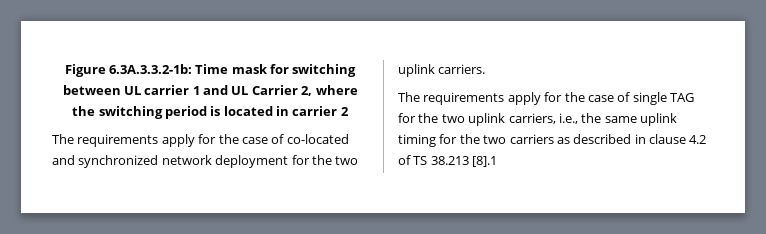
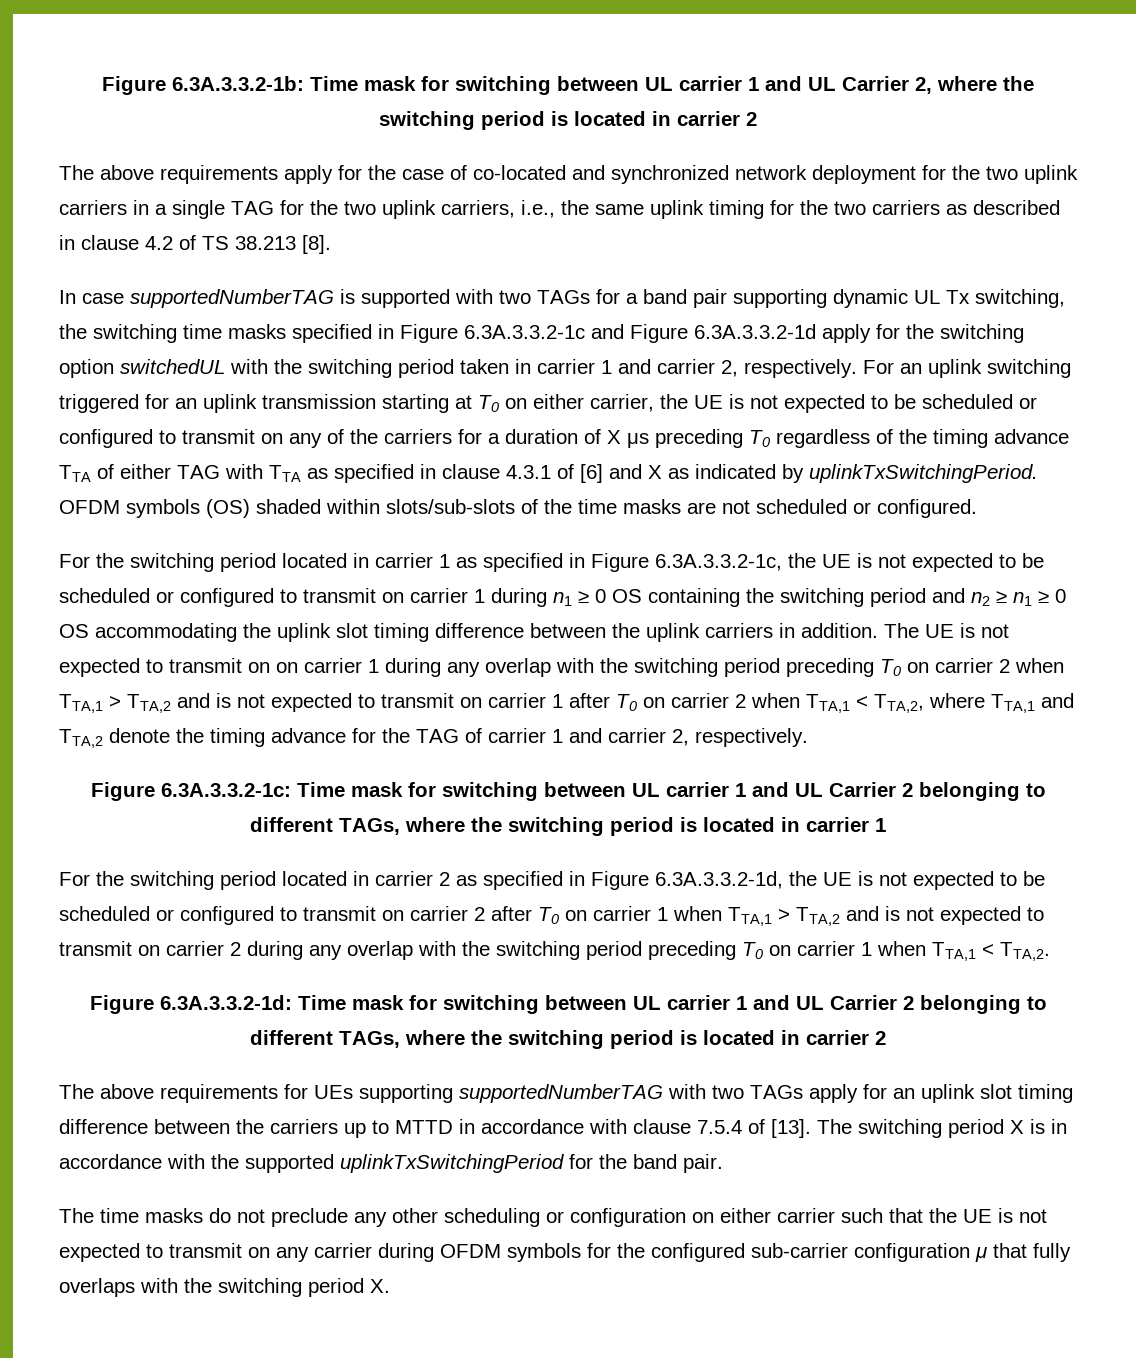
- The requirements apply for the case of co-located and synchronized network deployment for the two uplink carriers.
- The requirements apply for the case of single TAG for the two uplink carriers, i.e., the same uplink timing for the two carriers as described in clause 4.2 of TS 38.213 [8].1
+ The above requirements apply for the case of co-located and synchronized network deployment for the two uplink carriers in a single TAG for the two uplink carriers, i.e., the same uplink timing for the two carriers as described in clause 4.2 of TS 38.213 [8].
+ In case supportedNumberTAG is supported with two TAGs for a band pair supporting dynamic UL Tx switching, the switching time masks specified in Figure 6.3A.3.3.2-1c and Figure 6.3A.3.3.2-1d apply for the switching option switchedUL with the switching period taken in carrier 1 and carrier 2, respectively. For an uplink switching triggered for an uplink transmission starting at T0 on either carrier, the UE is not expected to be scheduled or configured to transmit on any of the carriers for a duration of X μs preceding T0 regardless of the timing advance TTA of either TAG with TTA as specified in clause 4.3.1 of [6] and X as indicated by uplinkTxSwitchingPeriod. OFDM symbols (OS) shaded within slots/sub-slots of the time masks are not scheduled or configured.
+ For the switching period located in carrier 1 as specified in Figure 6.3A.3.3.2-1c, the UE is not expected to be scheduled or configured to transmit on carrier 1 during n1 ≥ 0 OS containing the switching period and n2 ≥ n1 ≥ 0 OS accommodating the uplink slot timing difference between the uplink carriers in addition. The UE is not expected to transmit on on carrier 1 during any overlap with the switching period preceding T0 on carrier 2 when TTA,1 > TTA,2 and is not expected to transmit on carrier 1 after T0 on carrier 2 when TTA,1 < TTA,2, where TTA,1 and TTA,2 denote the timing advance for the TAG of carrier 1 and carrier 2, respectively.
+ Figure 6.3A.3.3.2-1c: Time mask for switching between UL carrier 1 and UL Carrier 2 belonging to different TAGs, where the switching period is located in carrier 1
+ For the switching period located in carrier 2 as specified in Figure 6.3A.3.3.2-1d, the UE is not expected to be scheduled or configured to transmit on carrier 2 after T0 on carrier 1 when TTA,1 > TTA,2 and is not expected to transmit on carrier 2 during any overlap with the switching period preceding T0 on carrier 1 when TTA,1 < TTA,2.
+ Figure 6.3A.3.3.2-1d: Time mask for switching between UL carrier 1 and UL Carrier 2 belonging to different TAGs, where the switching period is located in carrier 2
+ The above requirements for UEs supporting supportedNumberTAG with two TAGs apply for an uplink slot timing difference between the carriers up to MTTD in accordance with clause 7.5.4 of [13]. The switching period X is in accordance with the supported uplinkTxSwitchingPeriod for the band pair.
+ The time masks do not preclude any other scheduling or configuration on either carrier such that the UE is not expected to transmit on any carrier during OFDM symbols for the configured sub-carrier configuration μ that fully overlaps with the switching period X.

